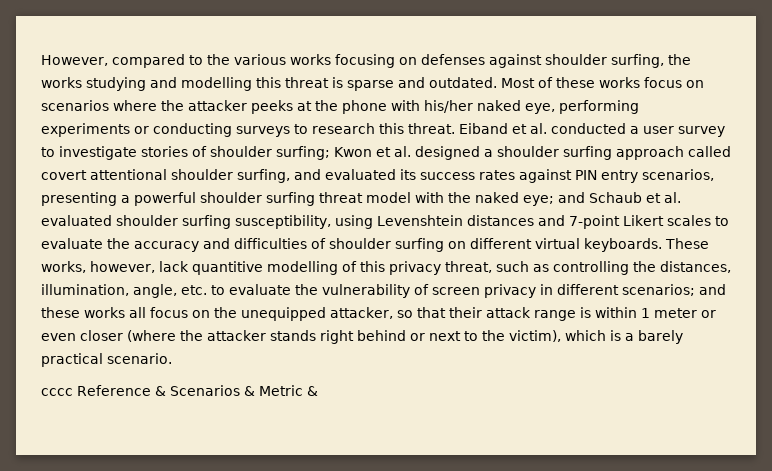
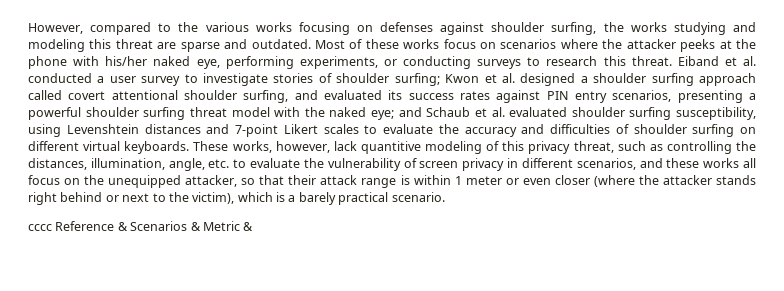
- However, compared to the various works focusing on defenses against shoulder surfing, the works studying and modelling this threat is sparse and outdated.
+ However, compared to the various works focusing on defenses against shoulder surfing, the works studying and modeling this threat are sparse and outdated.
- Most of these works focus on scenarios where the attacker peeks at the phone with his/her naked eye, performing experiments or conducting surveys to research this threat.
+ Most of these works focus on scenarios where the attacker peeks at the phone with his/her naked eye, performing experiments, or conducting surveys to research this threat.
- These works, however, lack quantitive modelling of this privacy threat, such as controlling the distances, illumination, angle, etc. to evaluate the vulnerability of screen privacy in different scenarios; and these works all focus on the unequipped attacker, so that their attack range is within 1 meter or even closer (where the attacker stands right behind or next to the victim), which is a barely practical scenario.
+ These works, however, lack quantitive modeling of this privacy threat, such as controlling the distances, illumination, angle, etc. to evaluate the vulnerability of screen privacy in different scenarios, and these works all focus on the unequipped attacker, so that their attack range is within 1 meter or even closer (where the attacker stands right behind or next to the victim), which is a barely practical scenario.

